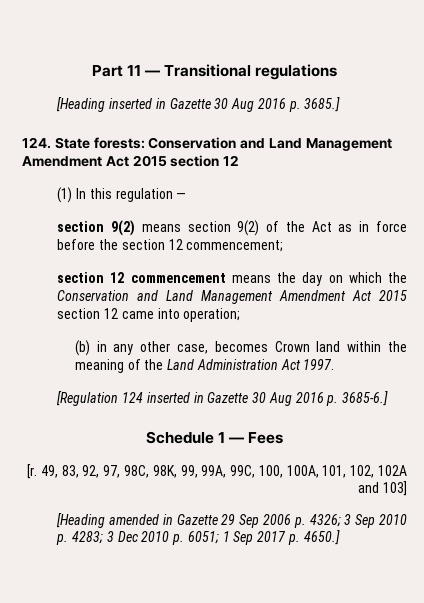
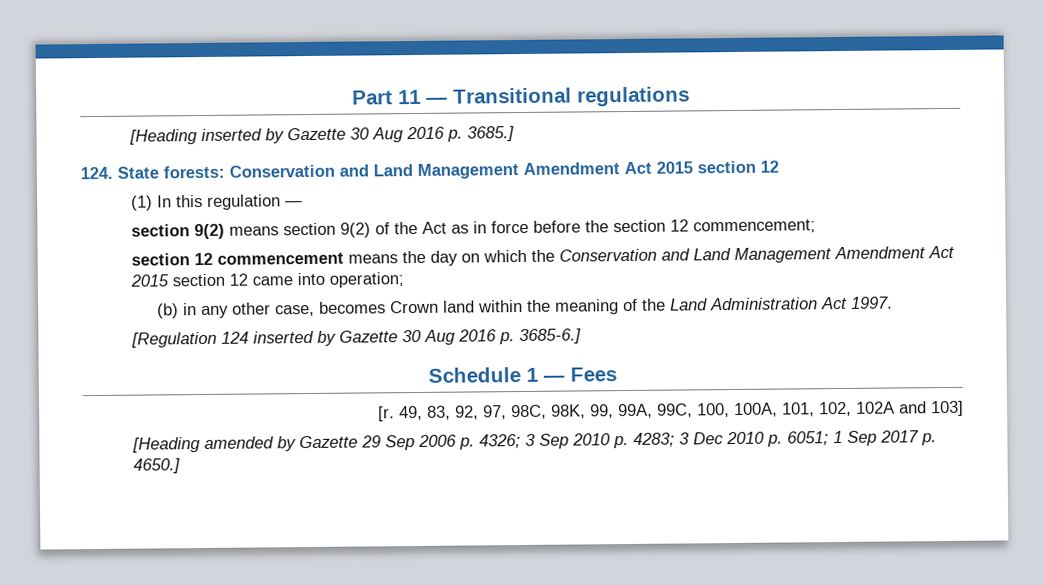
- [Heading inserted in Gazette 30 Aug 2016 p. 3685.]
+ [Heading inserted by Gazette 30 Aug 2016 p. 3685.]
- [Regulation 124 inserted in Gazette 30 Aug 2016 p. 3685-6.]
+ [Regulation 124 inserted by Gazette 30 Aug 2016 p. 3685-6.]
- [Heading amended in Gazette 29 Sep 2006 p. 4326; 3 Sep 2010 p. 4283; 3 Dec 2010 p. 6051; 1 Sep 2017 p. 4650.]
+ [Heading amended by Gazette 29 Sep 2006 p. 4326; 3 Sep 2010 p. 4283; 3 Dec 2010 p. 6051; 1 Sep 2017 p. 4650.]

